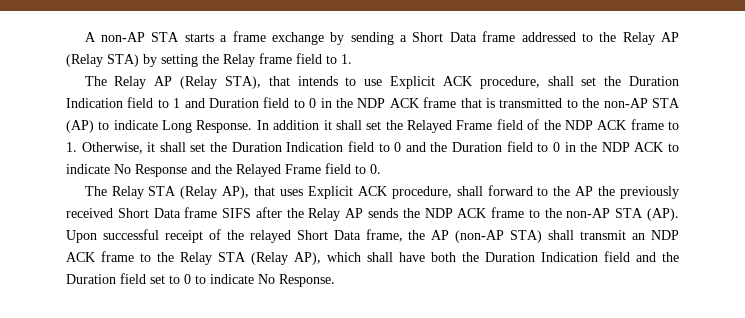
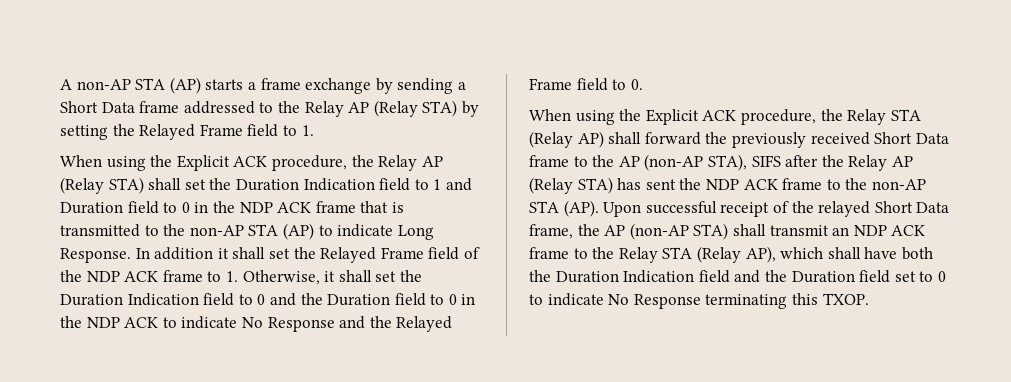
- A non-AP STA starts a frame exchange by sending a Short Data frame addressed to the Relay AP (Relay STA) by setting the Relay frame field to 1.
+ A non-AP STA (AP) starts a frame exchange by sending a Short Data frame addressed to the Relay AP (Relay STA) by setting the Relayed Frame field to 1.
- The Relay AP (Relay STA), that intends to use Explicit ACK procedure, shall set the Duration Indication field to 1 and Duration field to 0 in the NDP ACK frame that is transmitted to the non-AP STA (AP) to indicate Long Response.
+ When using the Explicit ACK procedure, the Relay AP (Relay STA) shall set the Duration Indication field to 1 and Duration field to 0 in the NDP ACK frame that is transmitted to the non-AP STA (AP) to indicate Long Response.
- The Relay STA (Relay AP), that uses Explicit ACK procedure, shall forward to the AP the previously received Short Data frame SIFS after the Relay AP sends the NDP ACK frame to the non-AP STA (AP). Upon successful receipt of the relayed Short Data frame, the AP (non-AP STA) shall transmit an NDP ACK frame to the Relay STA (Relay AP), which shall have both the Duration Indication field and the Duration field set to 0 to indicate No Response.
+ When using the Explicit ACK procedure, the Relay STA (Relay AP) shall forward the previously received Short Data frame to the AP (non-AP STA), SIFS after the Relay AP (Relay STA) has sent the NDP ACK frame to the non-AP STA (AP). Upon successful receipt of the relayed Short Data frame, the AP (non-AP STA) shall transmit an NDP ACK frame to the Relay STA (Relay AP), which shall have both the Duration Indication field and the Duration field set to 0 to indicate No Response terminating this TXOP.

